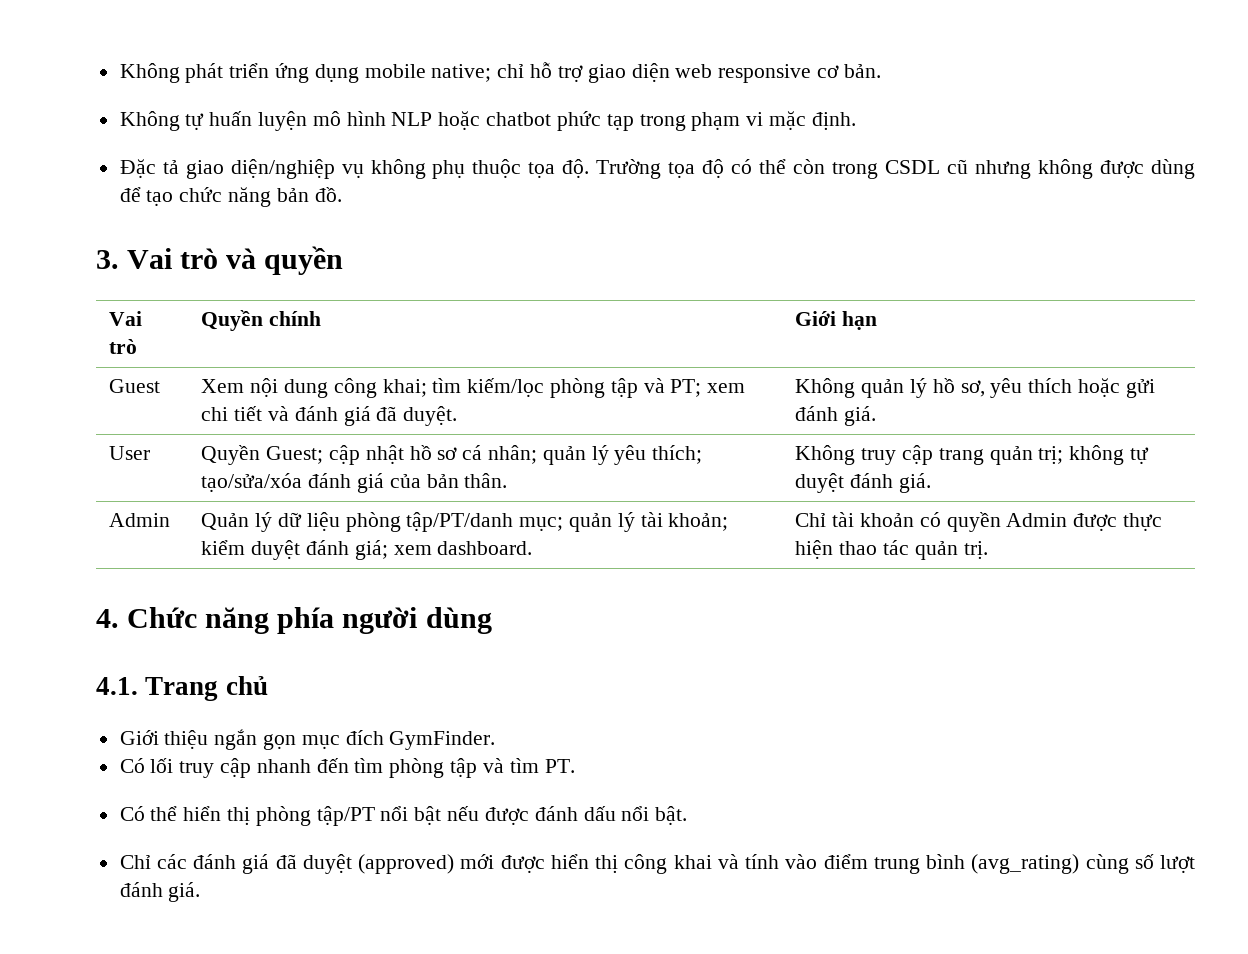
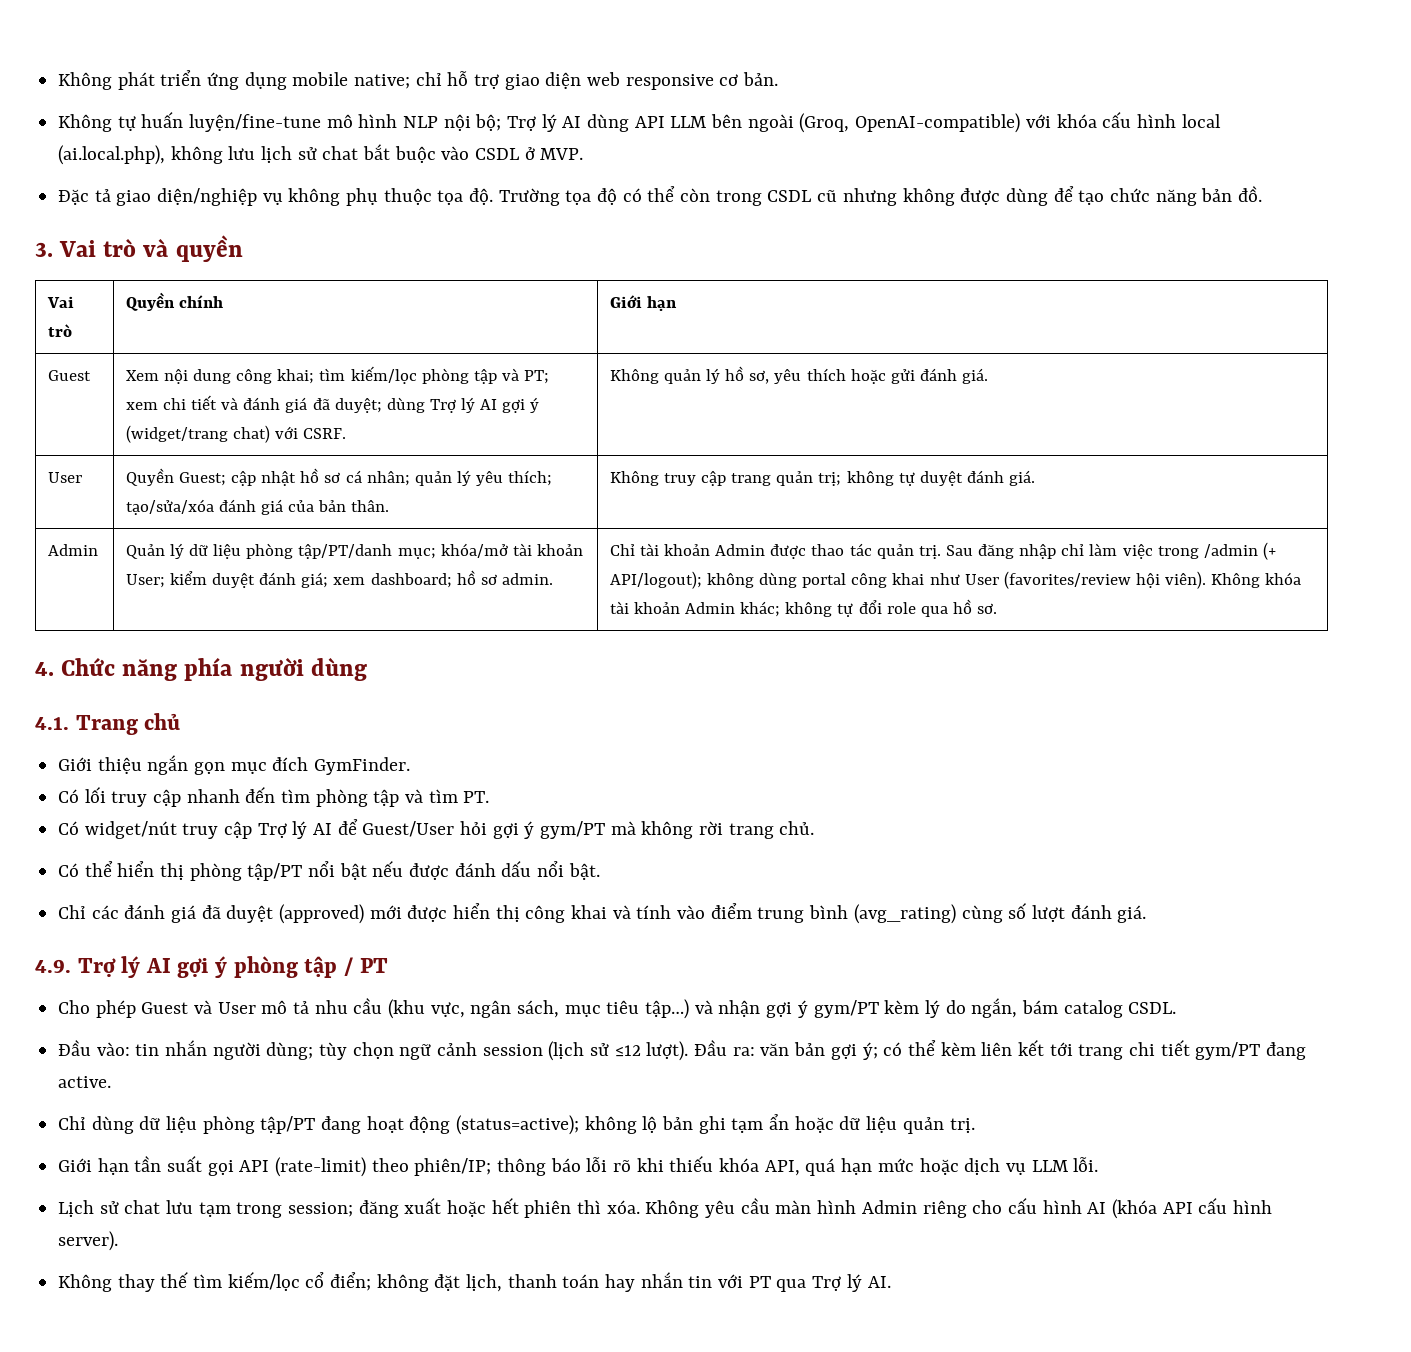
- Không tự huấn luyện mô hình NLP hoặc chatbot phức tạp trong phạm vi mặc định.
+ Không tự huấn luyện/fine-tune mô hình NLP nội bộ; Trợ lý AI dùng API LLM bên ngoài (Groq, OpenAI-compatible) với khóa cấu hình local (ai.local.php), không lưu lịch sử chat bắt buộc vào CSDL ở MVP.
- Xem nội dung công khai; tìm kiếm/lọc phòng tập và PT; xem chi tiết và đánh giá đã duyệt.
+ Xem nội dung công khai; tìm kiếm/lọc phòng tập và PT; xem chi tiết và đánh giá đã duyệt; dùng Trợ lý AI gợi ý (widget/trang chat) với CSRF.
- Quản lý dữ liệu phòng tập/PT/danh mục; quản lý tài khoản; kiểm duyệt đánh giá; xem dashboard.
+ Quản lý dữ liệu phòng tập/PT/danh mục; khóa/mở tài khoản User; kiểm duyệt đánh giá; xem dashboard; hồ sơ admin.
- Chỉ tài khoản có quyền Admin được thực hiện thao tác quản trị.
+ Chỉ tài khoản Admin được thao tác quản trị. Sau đăng nhập chỉ làm việc trong /admin (+ API/logout); không dùng portal công khai như User (favorites/review hội viên). Không khóa tài khoản Admin khác; không tự đổi role qua hồ sơ.
+ Có widget/nút truy cập Trợ lý AI để Guest/User hỏi gợi ý gym/PT mà không rời trang chủ.
+ 4.9. Trợ lý AI gợi ý phòng tập / PT
+ Cho phép Guest và User mô tả nhu cầu (khu vực, ngân sách, mục tiêu tập…) và nhận gợi ý gym/PT kèm lý do ngắn, bám catalog CSDL.
+ Đầu vào: tin nhắn người dùng; tùy chọn ngữ cảnh session (lịch sử ≤12 lượt). Đầu ra: văn bản gợi ý; có thể kèm liên kết tới trang chi tiết gym/PT đang active.
+ Chỉ dùng dữ liệu phòng tập/PT đang hoạt động (status=active); không lộ bản ghi tạm ẩn hoặc dữ liệu quản trị.
+ Giới hạn tần suất gọi API (rate-limit) theo phiên/IP; thông báo lỗi rõ khi thiếu khóa API, quá hạn mức hoặc dịch vụ LLM lỗi.
+ Lịch sử chat lưu tạm trong session; đăng xuất hoặc hết phiên thì xóa. Không yêu cầu màn hình Admin riêng cho cấu hình AI (khóa API cấu hình server).
+ Không thay thế tìm kiếm/lọc cổ điển; không đặt lịch, thanh toán hay nhắn tin với PT qua Trợ lý AI.

